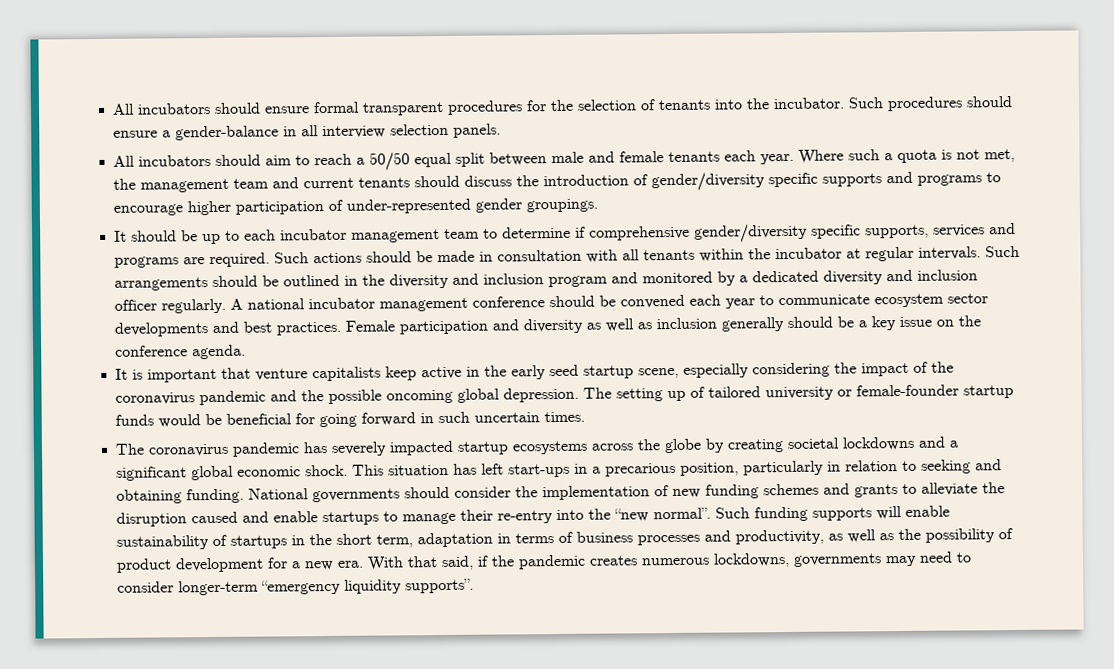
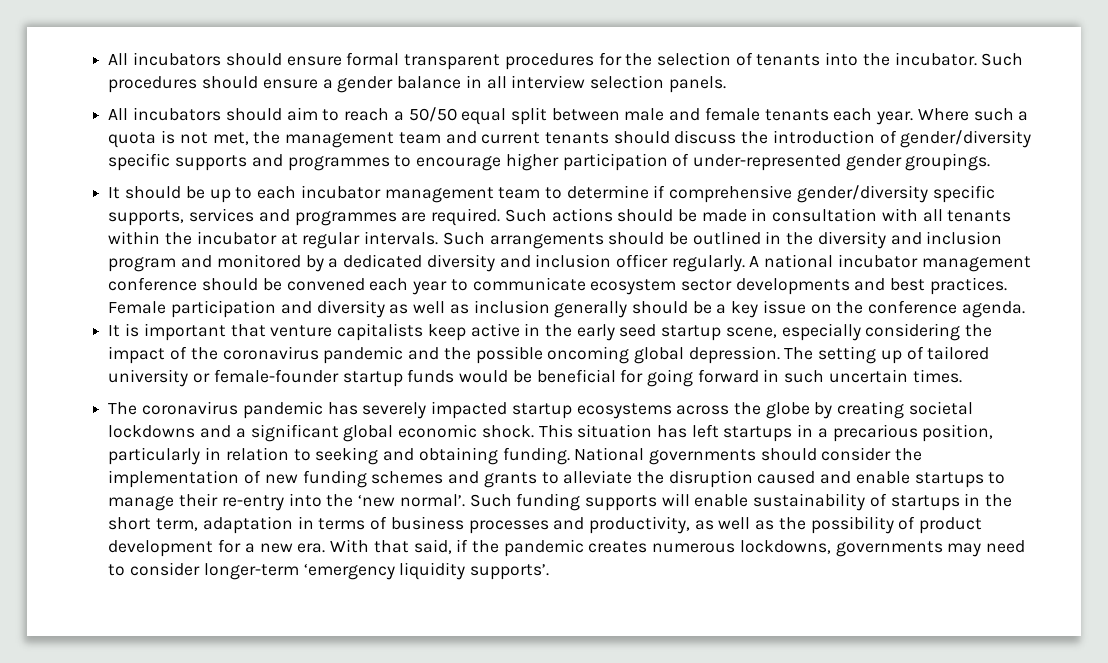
- Such procedures should ensure a gender-balance in all interview selection panels.
+ Such procedures should ensure a gender balance in all interview selection panels.
- Where such a quota is not met, the management team and current tenants should discuss the introduction of gender/diversity specific supports and programs to encourage higher participation of under-represented gender groupings.
+ Where such a quota is not met, the management team and current tenants should discuss the introduction of gender/diversity specific supports and programmes to encourage higher participation of under-represented gender groupings.
- It should be up to each incubator management team to determine if comprehensive gender/diversity specific supports, services and programs are required.
+ It should be up to each incubator management team to determine if comprehensive gender/diversity specific supports, services and programmes are required.
- This situation has left start-ups in a precarious position, particularly in relation to seeking and obtaining funding.
+ This situation has left startups in a precarious position, particularly in relation to seeking and obtaining funding.
- National governments should consider the implementation of new funding schemes and grants to alleviate the disruption caused and enable startups to manage their re-entry into the “new normal”.
+ National governments should consider the implementation of new funding schemes and grants to alleviate the disruption caused and enable startups to manage their re-entry into the ‘new normal’.
- With that said, if the pandemic creates numerous lockdowns, governments may need to consider longer-term “emergency liquidity supports”.
+ With that said, if the pandemic creates numerous lockdowns, governments may need to consider longer-term ‘emergency liquidity supports’.

